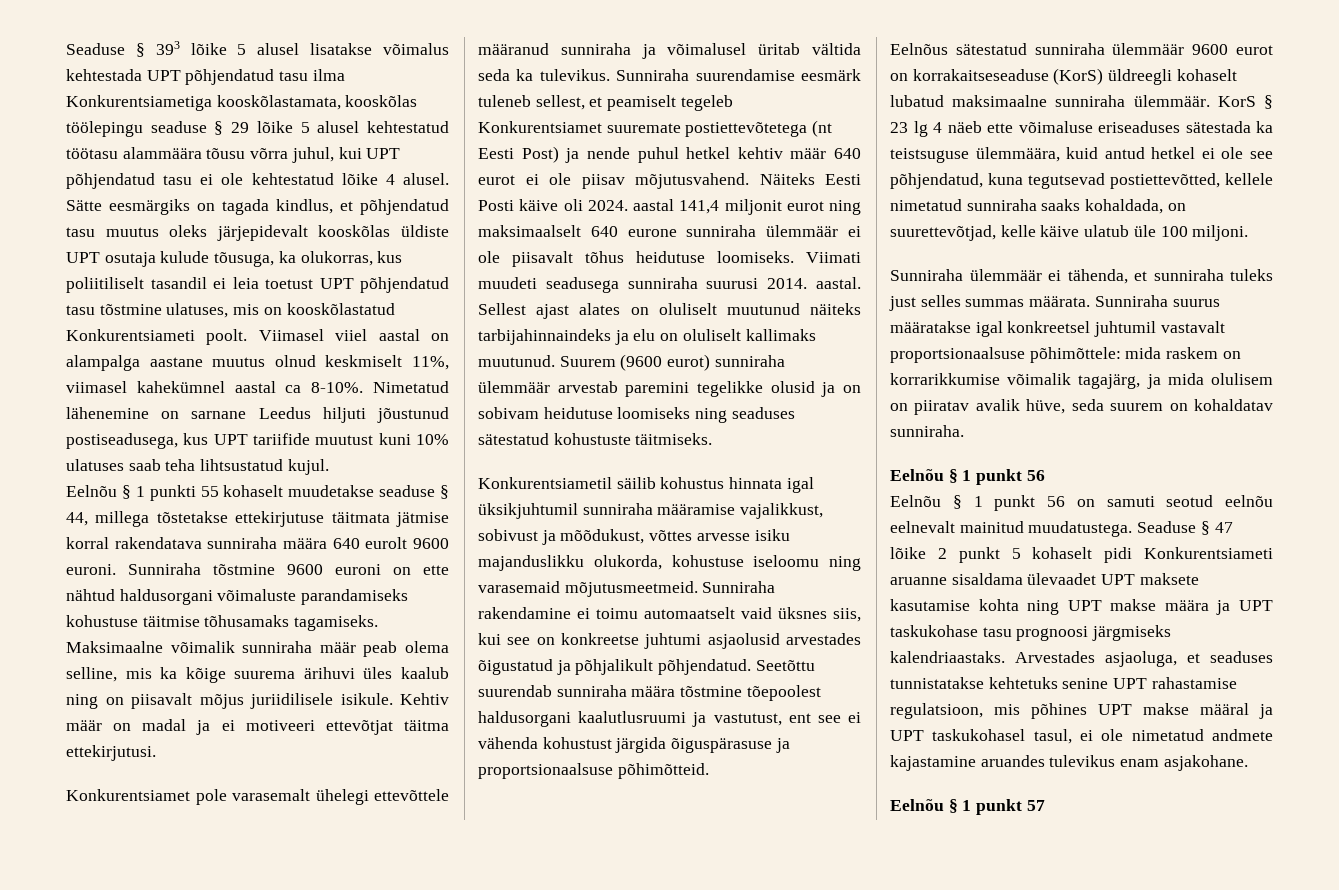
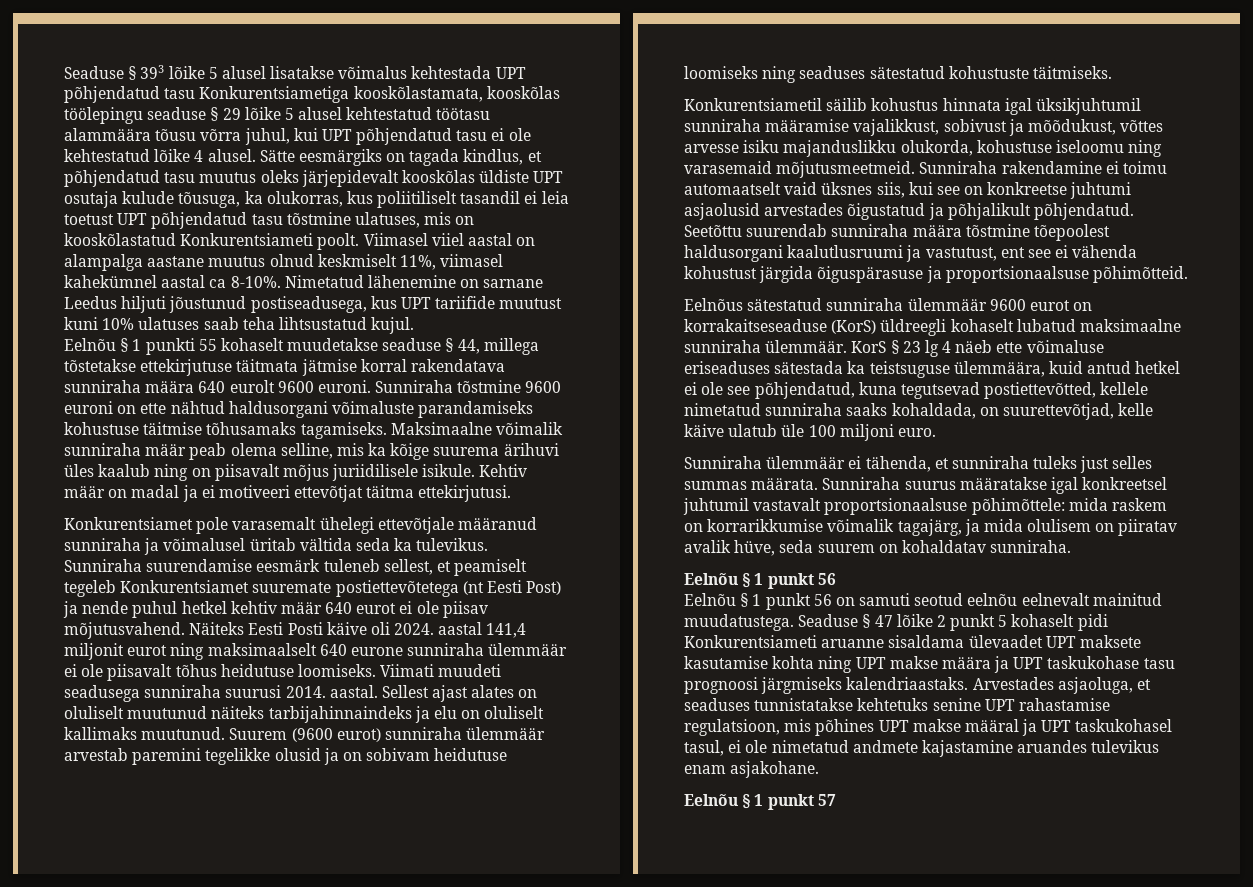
- Seaduse § 393 lõike 5 alusel lisatakse võimalus kehtestada UPT põhjendatud tasu ilma Konkurentsiametiga kooskõlastamata, kooskõlas töölepingu seaduse § 29 lõike 5 alusel kehtestatud töötasu alammäära tõusu võrra juhul, kui UPT põhjendatud tasu ei ole kehtestatud lõike 4 alusel.
+ Seaduse § 393 lõike 5 alusel lisatakse võimalus kehtestada UPT põhjendatud tasu Konkurentsiametiga kooskõlastamata, kooskõlas töölepingu seaduse § 29 lõike 5 alusel kehtestatud töötasu alammäära tõusu võrra juhul, kui UPT põhjendatud tasu ei ole kehtestatud lõike 4 alusel.
- Konkurentsiamet pole varasemalt ühelegi ettevõttele määranud sunniraha ja võimalusel üritab vältida seda ka tulevikus.
+ Konkurentsiamet pole varasemalt ühelegi ettevõtjale määranud sunniraha ja võimalusel üritab vältida seda ka tulevikus.
- KorS § 23 lg 4 näeb ette võimaluse eriseaduses sätestada ka teistsuguse ülemmäära, kuid antud hetkel ei ole see põhjendatud, kuna tegutsevad postiettevõtted, kellele nimetatud sunniraha saaks kohaldada, on suurettevõtjad, kelle käive ulatub üle 100 miljoni.
+ KorS § 23 lg 4 näeb ette võimaluse eriseaduses sätestada ka teistsuguse ülemmäära, kuid antud hetkel ei ole see põhjendatud, kuna tegutsevad postiettevõtted, kellele nimetatud sunniraha saaks kohaldada, on suurettevõtjad, kelle käive ulatub üle 100 miljoni euro.

